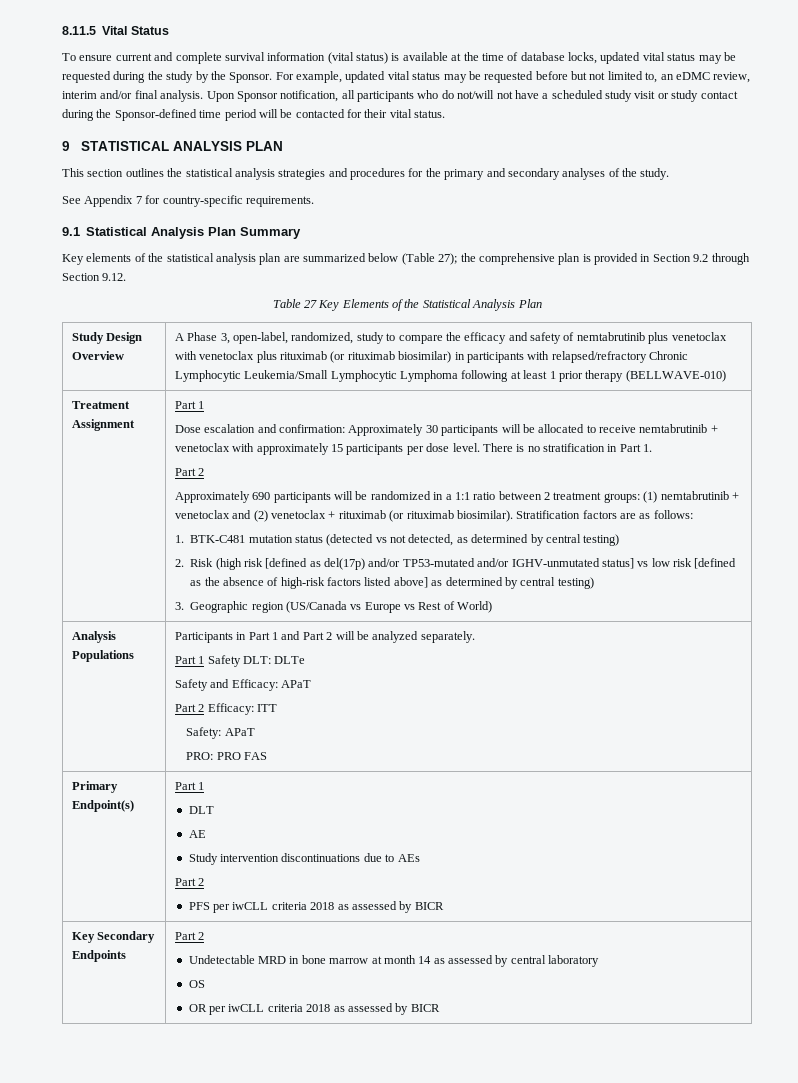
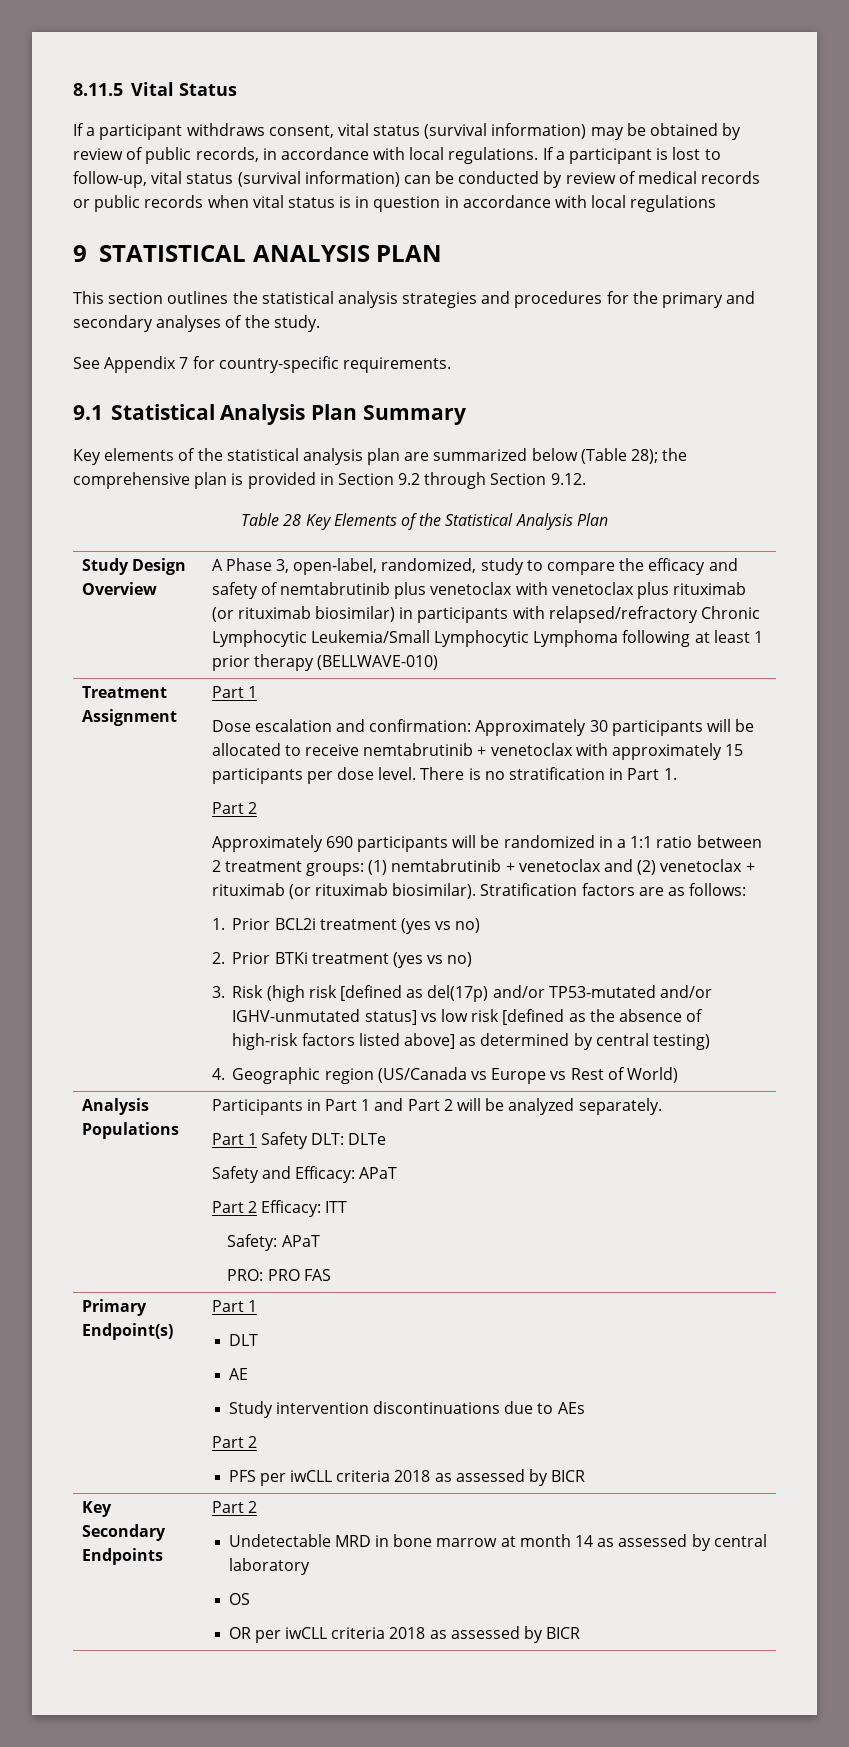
- To ensure current and complete survival information (vital status) is available at the time of database locks, updated vital status may be requested during the study by the Sponsor. For example, updated vital status may be requested before but not limited to, an eDMC review, interim and/or final analysis. Upon Sponsor notification, all participants who do not/will not have a scheduled study visit or study contact during the Sponsor-defined time period will be contacted for their vital status.
+ If a participant withdraws consent, vital status (survival information) may be obtained by review of public records, in accordance with local regulations. If a participant is lost to follow-up, vital status (survival information) can be conducted by review of medical records or public records when vital status is in question in accordance with local regulations
- Key elements of the statistical analysis plan are summarized below (Table 27); the comprehensive plan is provided in Section 9.2 through Section 9.12.
+ Key elements of the statistical analysis plan are summarized below (Table 28); the comprehensive plan is provided in Section 9.2 through Section 9.12.
- Table 27 Key Elements of the Statistical Analysis Plan
+ Table 28 Key Elements of the Statistical Analysis Plan
- 1. BTK-C481 mutation status (detected vs not detected, as determined by central testing)
- 2. Risk (high risk [defined as del(17p) and/or TP53-mutated and/or IGHV-unmutated status] vs low risk [defined as the absence of high-risk factors listed above] as determined by central testing)
+ 1. Prior BCL2i treatment (yes vs no)
+ 2. Prior BTKi treatment (yes vs no)
+ 3. Risk (high risk [defined as del(17p) and/or TP53-mutated and/or IGHV-unmutated status] vs low risk [defined as the absence of high-risk factors listed above] as determined by central testing)
- 3. Geographic region (US/Canada vs Europe vs Rest of World)
+ 4. Geographic region (US/Canada vs Europe vs Rest of World)

